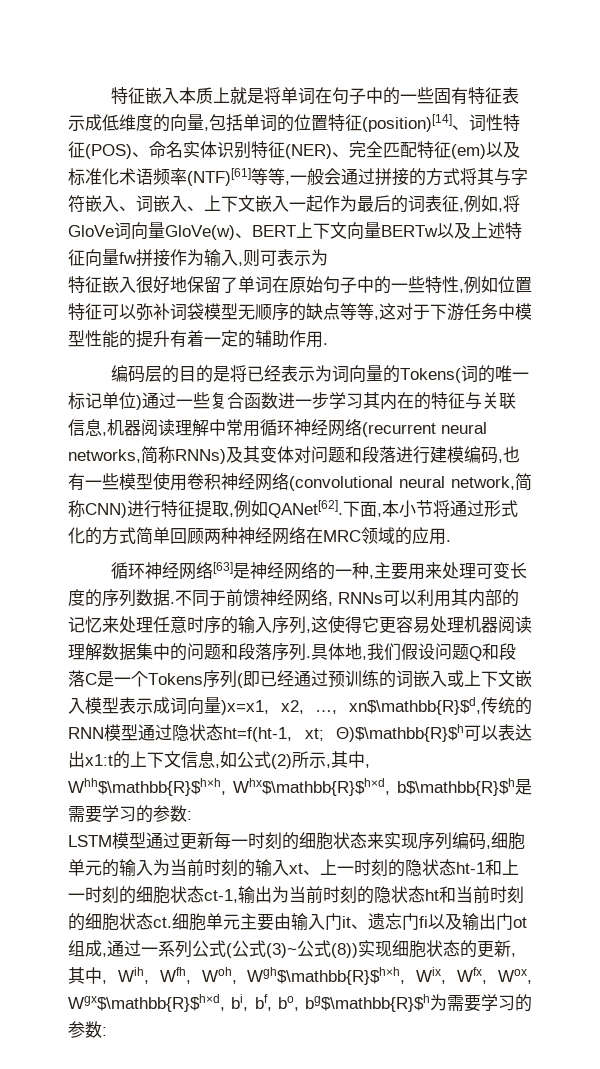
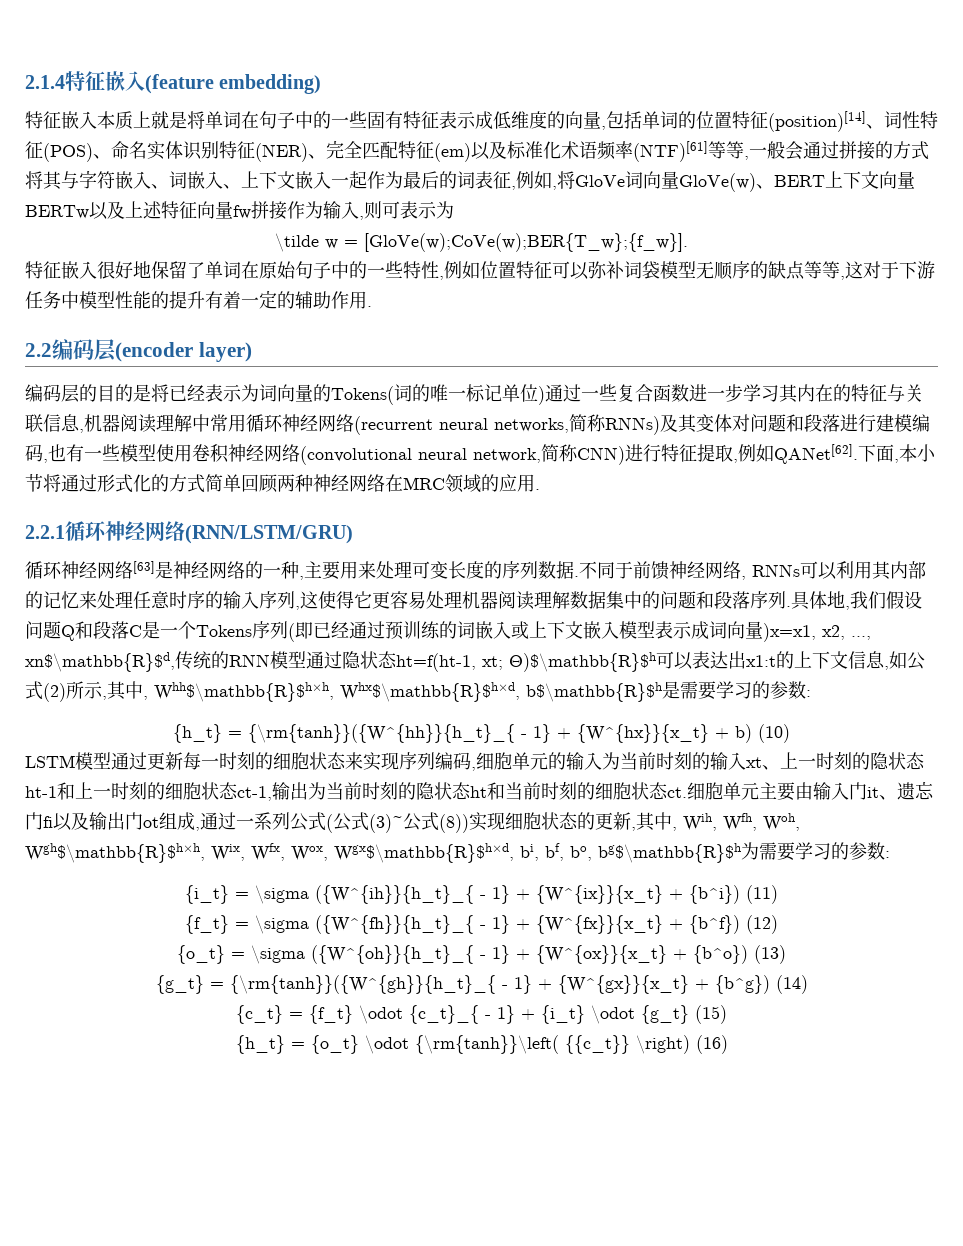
+ 2.1.4特征嵌入(feature embedding)
+ \tilde w = [GloVe(w);CoVe(w);BER{T_w};{f_w}].
+ 2.2编码层(encoder layer)
+ 2.2.1循环神经网络(RNN/LSTM/GRU)
+ {h_t} = {\rm{tanh}}({W^{hh}}{h_t}_{ - 1} + {W^{hx}}{x_t} + b) (10)
+ {i_t} = \sigma ({W^{ih}}{h_t}_{ - 1} + {W^{ix}}{x_t} + {b^i}) (11)
+ {f_t} = \sigma ({W^{fh}}{h_t}_{ - 1} + {W^{fx}}{x_t} + {b^f}) (12)
+ {o_t} = \sigma ({W^{oh}}{h_t}_{ - 1} + {W^{ox}}{x_t} + {b^o}) (13)
+ {g_t} = {\rm{tanh}}({W^{gh}}{h_t}_{ - 1} + {W^{gx}}{x_t} + {b^g}) (14)
+ {c_t} = {f_t} \odot {c_t}_{ - 1} + {i_t} \odot {g_t} (15)
+ {h_t} = {o_t} \odot {\rm{tanh}}\left( {{c_t}} \right) (16)

